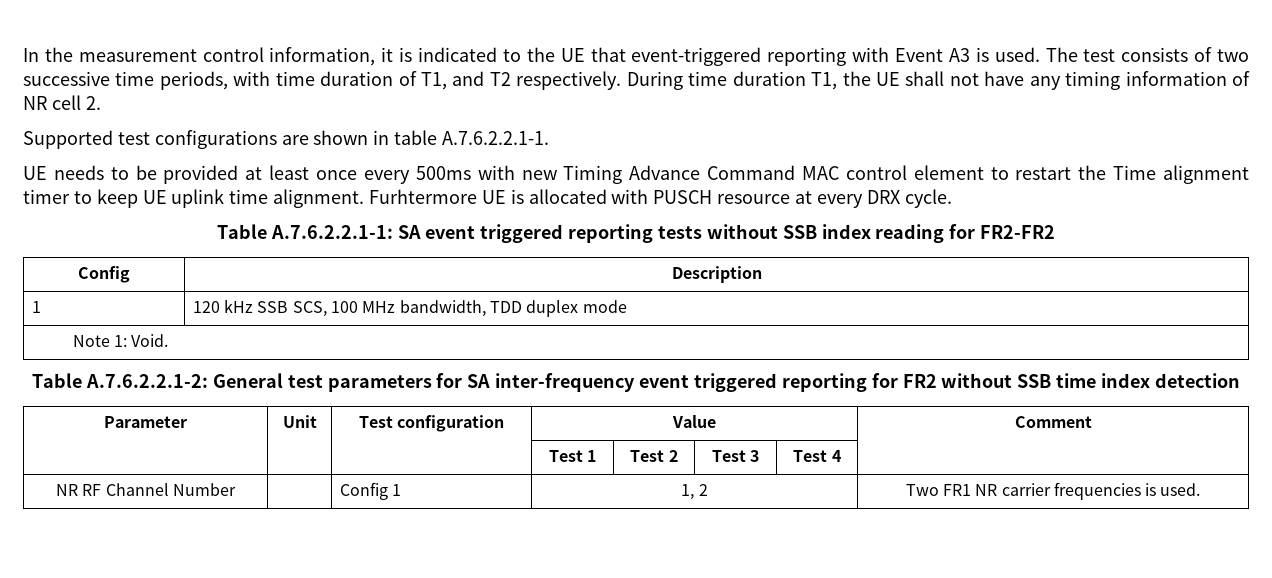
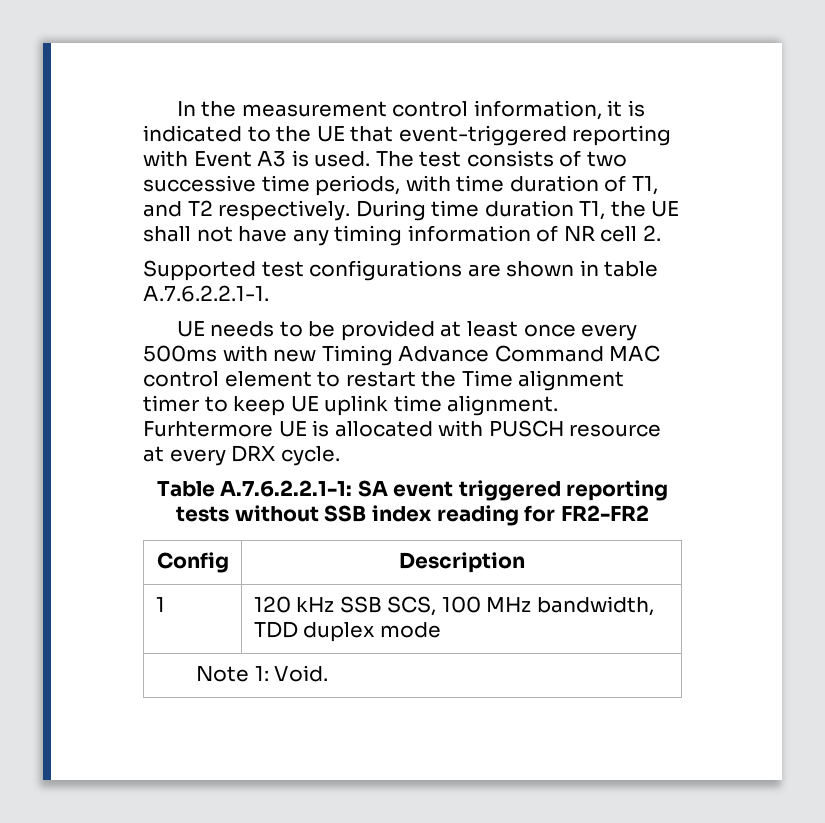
- Table A.7.6.2.2.1-2: General test parameters for SA inter-frequency event triggered reporting for FR2 without SSB time index detection
- Parameter | Unit | Test configuration | Value | Comment
- | | | Test 1 | Test 2 | Test 3 | Test 4 |
- NR RF Channel Number | | Config 1 | 1, 2 | Two FR1 NR carrier frequencies is used.

